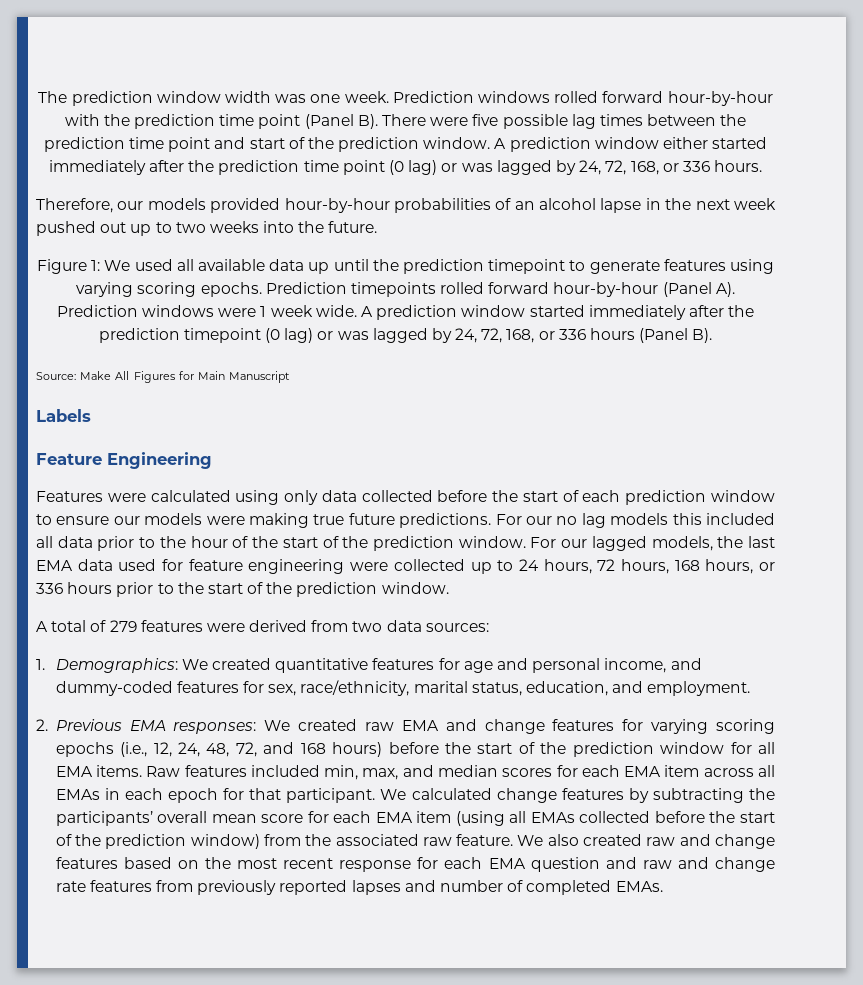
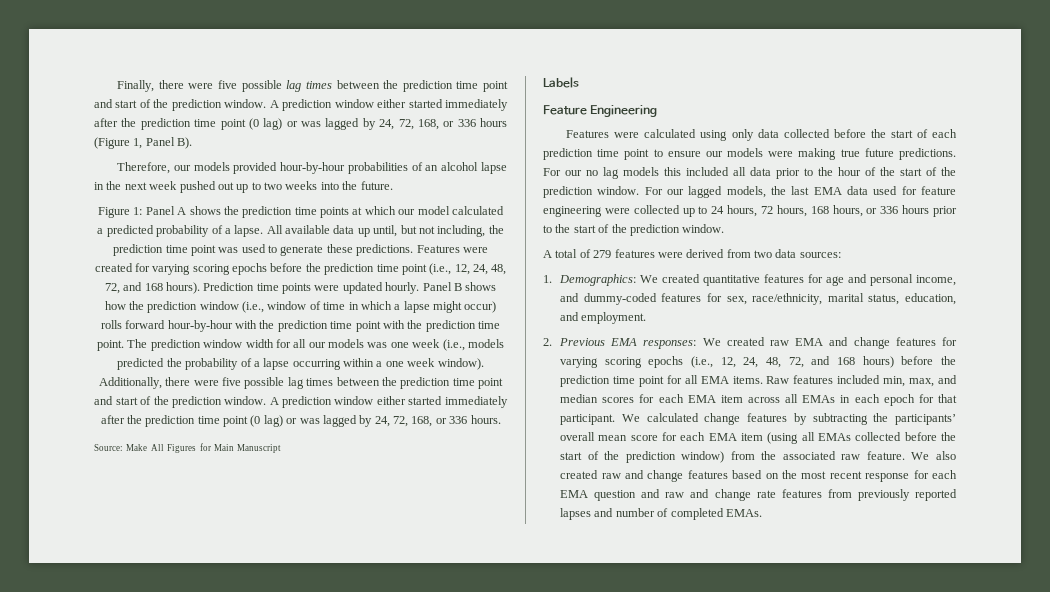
- The prediction window width was one week. Prediction windows rolled forward hour-by-hour with the prediction time point (Panel B). There were five possible lag times between the prediction time point and start of the prediction window.
+ Finally, there were five possible lag times between the prediction time point and start of the prediction window. A prediction window either started immediately after the prediction time point (0 lag) or was lagged by 24, 72, 168, or 336 hours (Figure 1, Panel B).
+ Therefore, our models provided hour-by-hour probabilities of an alcohol lapse in the next week pushed out up to two weeks into the future.
+ Figure 1: Panel A shows the prediction time points at which our model calculated a predicted probability of a lapse. All available data up until, but not including, the prediction time point was used to generate these predictions. Features were created for varying scoring epochs before the prediction time point (i.e., 12, 24, 48, 72, and 168 hours). Prediction time points were updated hourly. Panel B shows how the prediction window (i.e., window of time in which a lapse might occur) rolls forward hour-by-hour with the prediction time point with the prediction time point. The prediction window width for all our models was one week (i.e., models predicted the probability of a lapse occurring within a one week window). Additionally, there were five possible lag times between the prediction time point and start of the prediction window.
- Therefore, our models provided hour-by-hour probabilities of an alcohol lapse in the next week pushed out up to two weeks into the future.
- Figure 1: We used all available data up until the prediction timepoint to generate features using varying scoring epochs. Prediction timepoints rolled forward hour-by-hour (Panel A). Prediction windows were 1 week wide. A prediction window started immediately after the prediction timepoint (0 lag) or was lagged by 24, 72, 168, or 336 hours (Panel B).
- Features were calculated using only data collected before the start of each prediction window to ensure our models were making true future predictions.
+ Features were calculated using only data collected before the start of each prediction time point to ensure our models were making true future predictions.
- 2. Previous EMA responses: We created raw EMA and change features for varying scoring epochs (i.e., 12, 24, 48, 72, and 168 hours) before the start of the prediction window for all EMA items.
+ 2. Previous EMA responses: We created raw EMA and change features for varying scoring epochs (i.e., 12, 24, 48, 72, and 168 hours) before the prediction time point for all EMA items.

